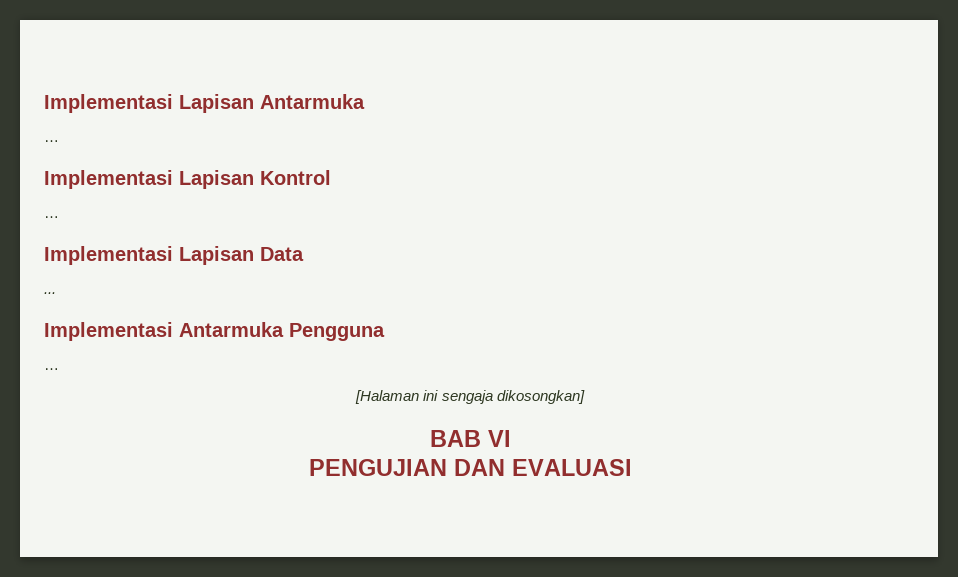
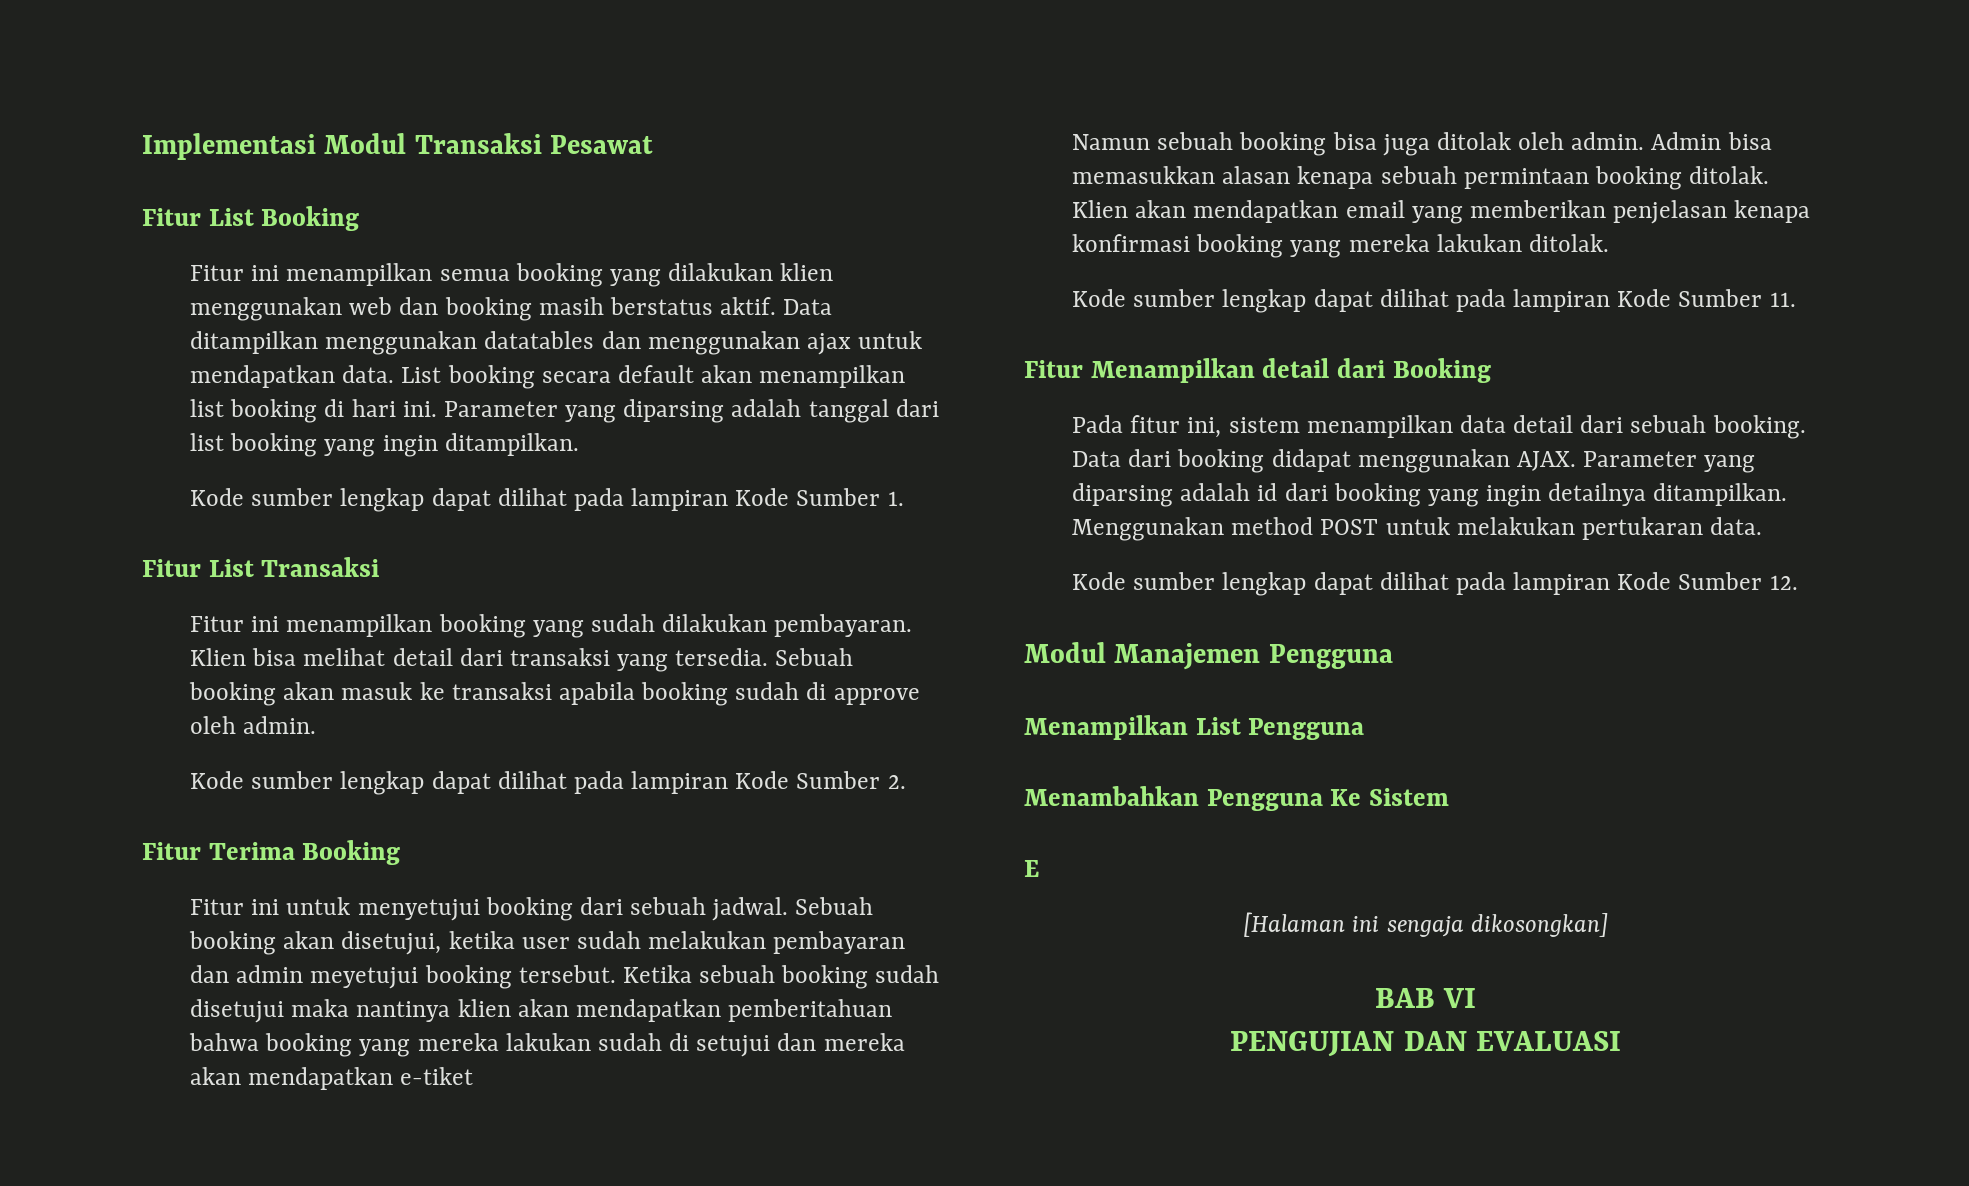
- Implementasi Lapisan Antarmuka
- …
- Implementasi Lapisan Kontrol
- …
- Implementasi Lapisan Data
- ...
- Implementasi Antarmuka Pengguna
- …
+ Implementasi Modul Transaksi Pesawat
+ Fitur List Booking
+ Fitur ini menampilkan semua booking yang dilakukan klien menggunakan web dan booking masih berstatus aktif. Data ditampilkan menggunakan datatables dan menggunakan ajax untuk mendapatkan data. List booking secara default akan menampilkan list booking di hari ini. Parameter yang diparsing adalah tanggal dari list booking yang ingin ditampilkan.
+ Kode sumber lengkap dapat dilihat pada lampiran Kode Sumber 1.
+ Fitur List Transaksi
+ Fitur ini menampilkan booking yang sudah dilakukan pembayaran. Klien bisa melihat detail dari transaksi yang tersedia. Sebuah booking akan masuk ke transaksi apabila booking sudah di approve oleh admin.
+ Kode sumber lengkap dapat dilihat pada lampiran Kode Sumber 2.
+ Fitur Terima Booking
+ Fitur ini untuk menyetujui booking dari sebuah jadwal. Sebuah booking akan disetujui, ketika user sudah melakukan pembayaran dan admin meyetujui booking tersebut. Ketika sebuah booking sudah disetujui maka nantinya klien akan mendapatkan pemberitahuan bahwa booking yang mereka lakukan sudah di setujui dan mereka akan mendapatkan e-tiket
+ Namun sebuah booking bisa juga ditolak oleh admin. Admin bisa memasukkan alasan kenapa sebuah permintaan booking ditolak. Klien akan mendapatkan email yang memberikan penjelasan kenapa konfirmasi booking yang mereka lakukan ditolak.
+ Kode sumber lengkap dapat dilihat pada lampiran Kode Sumber 11.
+ Fitur Menampilkan detail dari Booking
+ Pada fitur ini, sistem menampilkan data detail dari sebuah booking. Data dari booking didapat menggunakan AJAX. Parameter yang diparsing adalah id dari booking yang ingin detailnya ditampilkan. Menggunakan method POST untuk melakukan pertukaran data.
+ Kode sumber lengkap dapat dilihat pada lampiran Kode Sumber 12.
+ Modul Manajemen Pengguna
+ Menampilkan List Pengguna
+ Menambahkan Pengguna Ke Sistem
+ E

